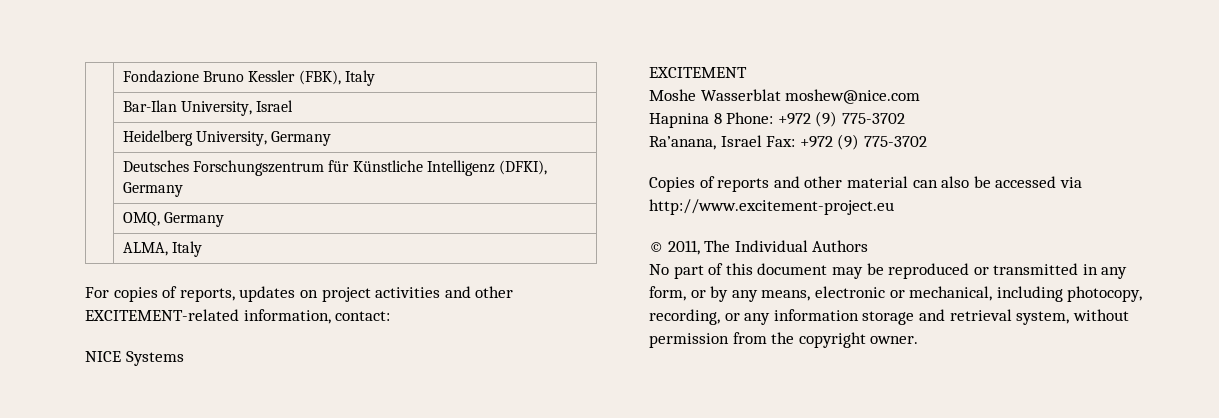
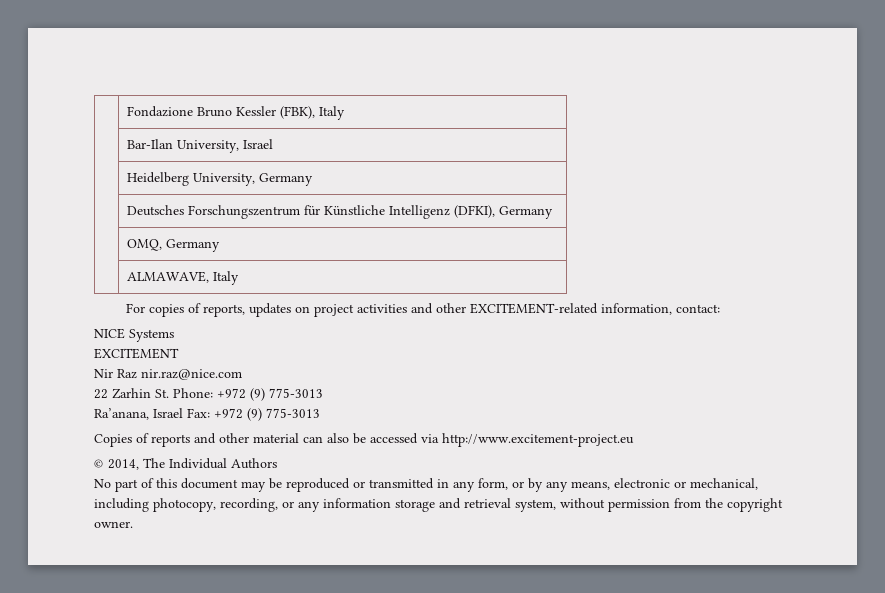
- | ALMA, Italy
+ | ALMAWAVE, Italy
- Moshe Wasserblat moshew@nice.com
- Hapnina 8 Phone: +972 (9) 775-3702
+ Nir Raz nir.raz@nice.com
+ 22 Zarhin St. Phone: +972 (9) 775-3013
- Ra’anana, Israel Fax: +972 (9) 775-3702
+ Ra’anana, Israel Fax: +972 (9) 775-3013
- © 2011, The Individual Authors
+ © 2014, The Individual Authors

